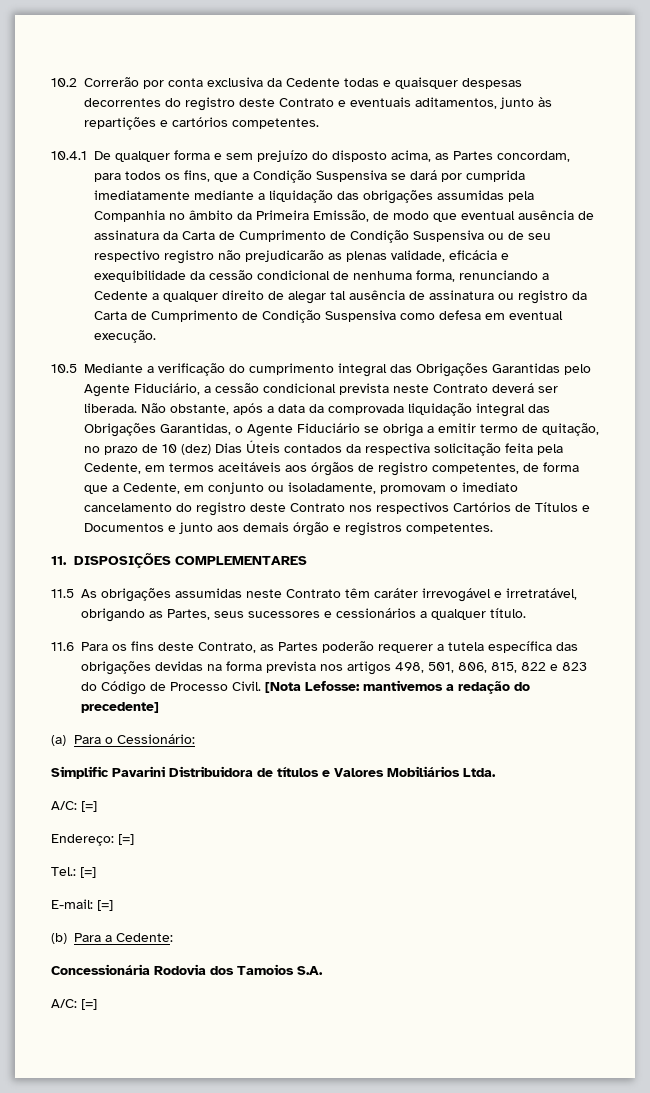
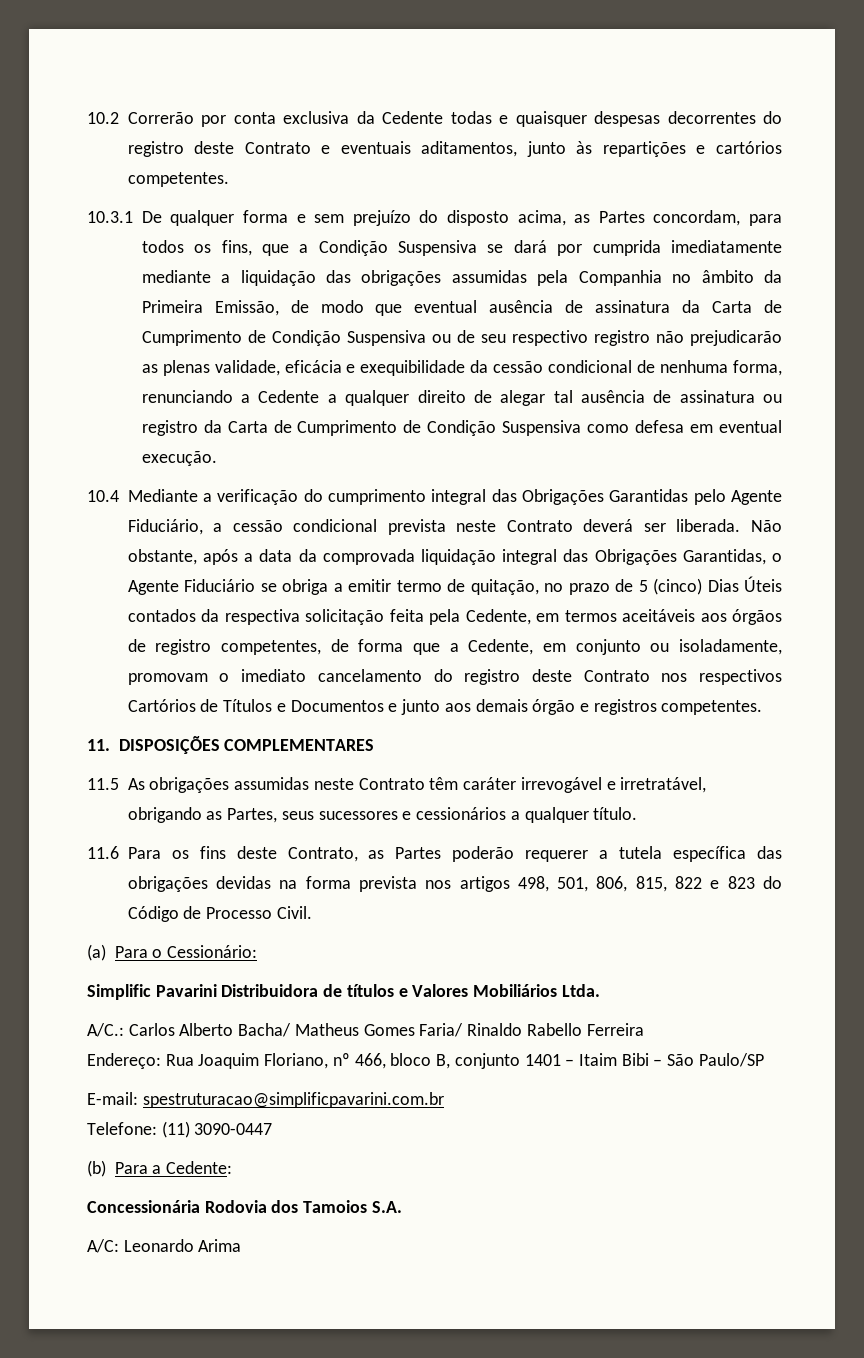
- 10.4.1 De qualquer forma e sem prejuízo do disposto acima, as Partes concordam, para todos os fins, que a Condição Suspensiva se dará por cumprida imediatamente mediante a liquidação das obrigações assumidas pela Companhia no âmbito da Primeira Emissão, de modo que eventual ausência de assinatura da Carta de Cumprimento de Condição Suspensiva ou de seu respectivo registro não prejudicarão as plenas validade, eficácia e exequibilidade da cessão condicional de nenhuma forma, renunciando a Cedente a qualquer direito de alegar tal ausência de assinatura ou registro da Carta de Cumprimento de Condição Suspensiva como defesa em eventual execução.
+ 10.3.1 De qualquer forma e sem prejuízo do disposto acima, as Partes concordam, para todos os fins, que a Condição Suspensiva se dará por cumprida imediatamente mediante a liquidação das obrigações assumidas pela Companhia no âmbito da Primeira Emissão, de modo que eventual ausência de assinatura da Carta de Cumprimento de Condição Suspensiva ou de seu respectivo registro não prejudicarão as plenas validade, eficácia e exequibilidade da cessão condicional de nenhuma forma, renunciando a Cedente a qualquer direito de alegar tal ausência de assinatura ou registro da Carta de Cumprimento de Condição Suspensiva como defesa em eventual execução.
- 10.5 Mediante a verificação do cumprimento integral das Obrigações Garantidas pelo Agente Fiduciário, a cessão condicional prevista neste Contrato deverá ser liberada.
+ 10.4 Mediante a verificação do cumprimento integral das Obrigações Garantidas pelo Agente Fiduciário, a cessão condicional prevista neste Contrato deverá ser liberada.
- Não obstante, após a data da comprovada liquidação integral das Obrigações Garantidas, o Agente Fiduciário se obriga a emitir termo de quitação, no prazo de 10 (dez) Dias Úteis contados da respectiva solicitação feita pela Cedente, em termos aceitáveis aos órgãos de registro competentes, de forma que a Cedente, em conjunto ou isoladamente, promovam o imediato cancelamento do registro deste Contrato nos respectivos Cartórios de Títulos e Documentos e junto aos demais órgão e registros competentes.
+ Não obstante, após a data da comprovada liquidação integral das Obrigações Garantidas, o Agente Fiduciário se obriga a emitir termo de quitação, no prazo de 5 (cinco) Dias Úteis contados da respectiva solicitação feita pela Cedente, em termos aceitáveis aos órgãos de registro competentes, de forma que a Cedente, em conjunto ou isoladamente, promovam o imediato cancelamento do registro deste Contrato nos respectivos Cartórios de Títulos e Documentos e junto aos demais órgão e registros competentes.
- [Nota Lefosse: mantivemos a redação do precedente]
  Simplific Pavarini Distribuidora de títulos e Valores Mobiliários Ltda.
- A/C: [=]
- Endereço: [=]
- Tel.: [=]
- E-mail: [=]
+ A/C.: Carlos Alberto Bacha/ Matheus Gomes Faria/ Rinaldo Rabello Ferreira
+ Endereço: Rua Joaquim Floriano, nº 466, bloco B, conjunto 1401 – Itaim Bibi – São Paulo/SP
+ E-mail: spestruturacao@simplificpavarini.com.br
+ Telefone: (11) 3090-0447
  Concessionária Rodovia dos Tamoios S.A.
- A/C: [=]
+ A/C: Leonardo Arima

